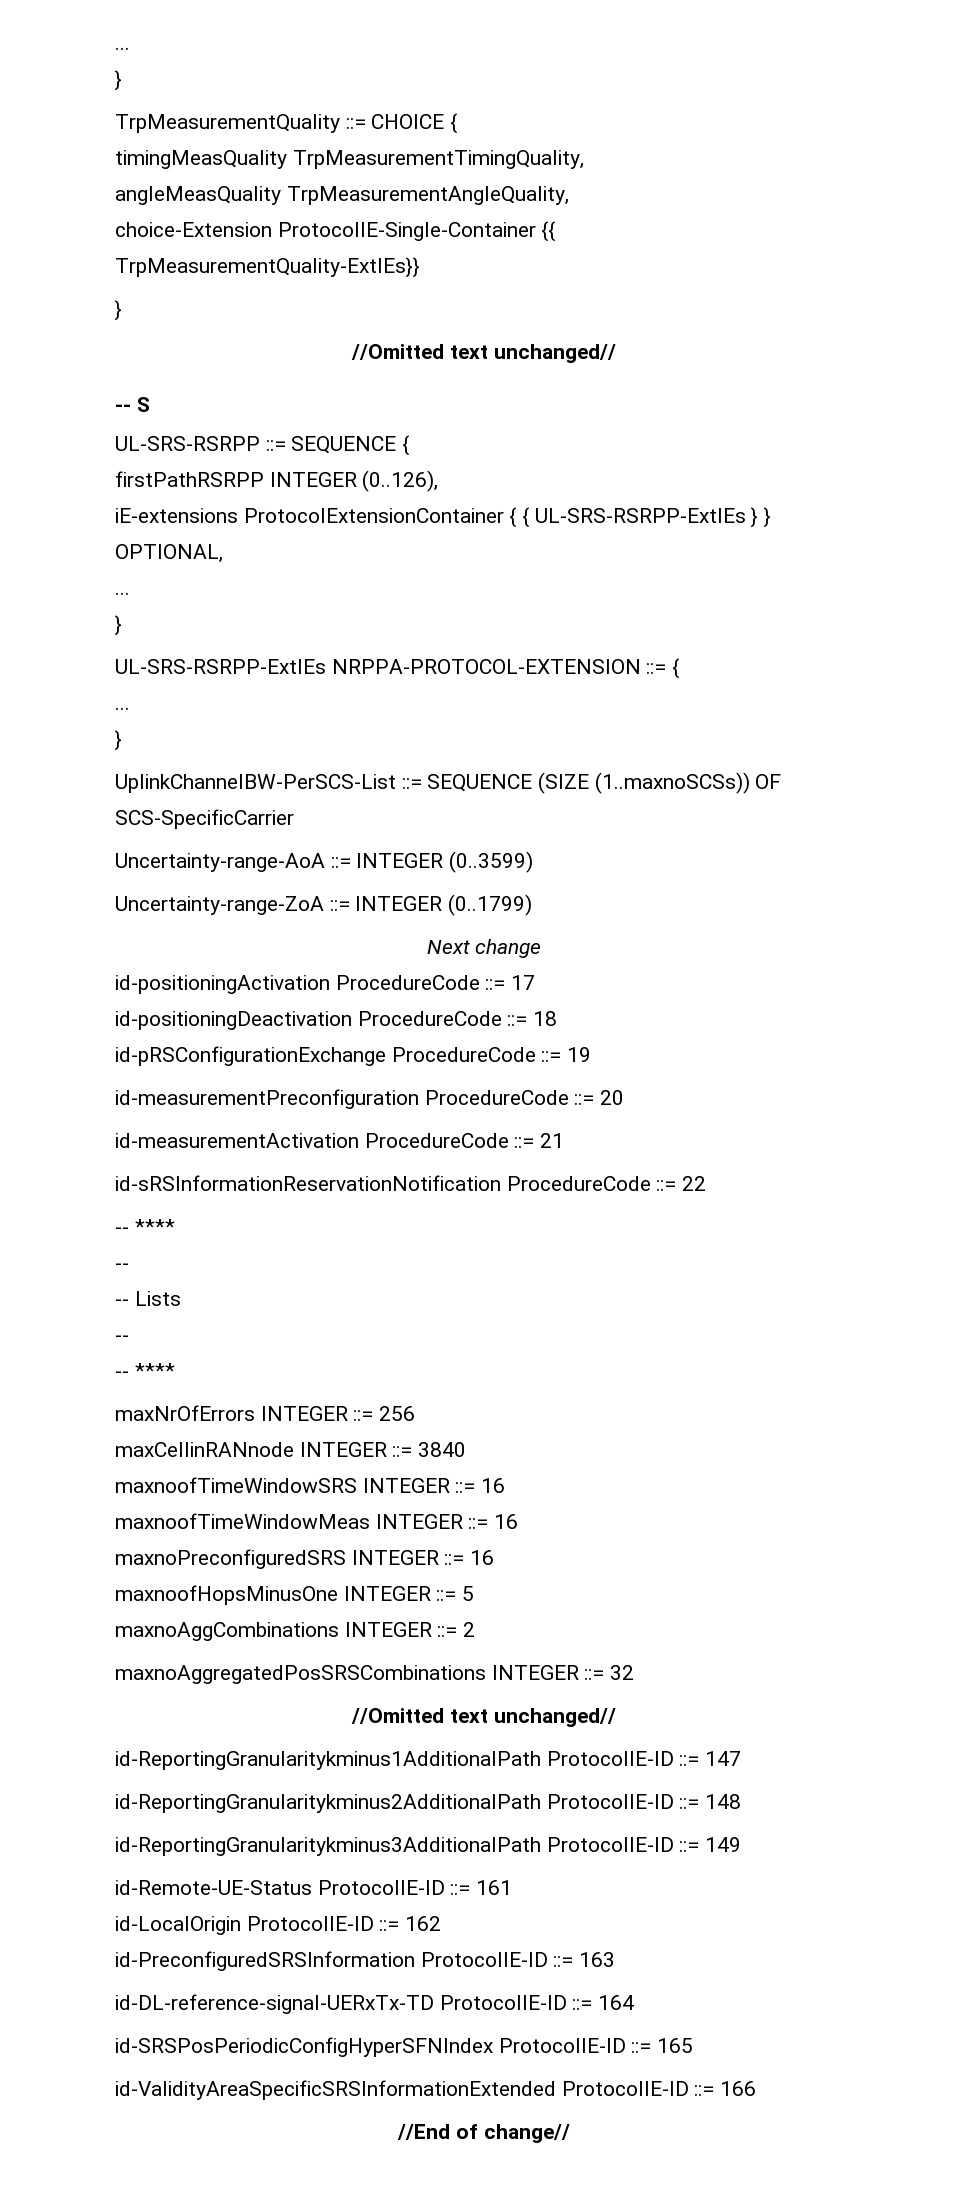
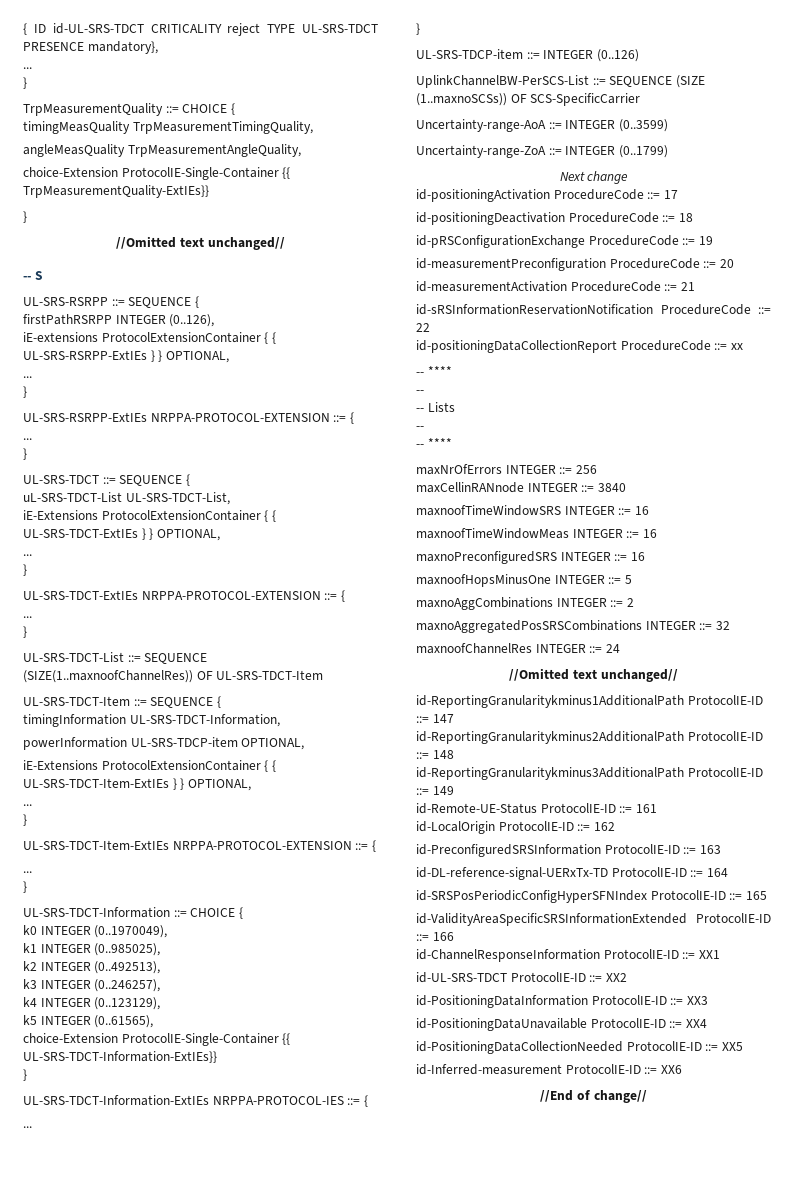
+ { ID id-UL-SRS-TDCT CRITICALITY reject TYPE UL-SRS-TDCT PRESENCE mandatory},
+ UL-SRS-TDCT ::= SEQUENCE {
+ uL-SRS-TDCT-List UL-SRS-TDCT-List,
+ iE-Extensions ProtocolExtensionContainer { { UL-SRS-TDCT-ExtIEs } } OPTIONAL,
+ ...
+ }
+ UL-SRS-TDCT-ExtIEs NRPPA-PROTOCOL-EXTENSION ::= {
+ ...
+ }
+ UL-SRS-TDCT-List ::= SEQUENCE (SIZE(1..maxnoofChannelRes)) OF UL-SRS-TDCT-Item
+ UL-SRS-TDCT-Item ::= SEQUENCE {
+ timingInformation UL-SRS-TDCT-Information,
+ powerInformation UL-SRS-TDCP-item OPTIONAL,
+ iE-Extensions ProtocolExtensionContainer { { UL-SRS-TDCT-Item-ExtIEs } } OPTIONAL,
+ ...
+ }
+ UL-SRS-TDCT-Item-ExtIEs NRPPA-PROTOCOL-EXTENSION ::= {
+ ...
+ }
+ UL-SRS-TDCT-Information ::= CHOICE {
+ k0 INTEGER (0..1970049),
+ k1 INTEGER (0..985025),
+ k2 INTEGER (0..492513),
+ k3 INTEGER (0..246257),
+ k4 INTEGER (0..123129),
+ k5 INTEGER (0..61565),
+ choice-Extension ProtocolIE-Single-Container {{ UL-SRS-TDCT-Information-ExtIEs}}
+ }
+ UL-SRS-TDCT-Information-ExtIEs NRPPA-PROTOCOL-IES ::= {
+ ...
+ }
+ UL-SRS-TDCP-item ::= INTEGER (0..126)
+ id-positioningDataCollectionReport ProcedureCode ::= xx
+ maxnoofChannelRes INTEGER ::= 24
+ id-ChannelResponseInformation ProtocolIE-ID ::= XX1
+ id-UL-SRS-TDCT ProtocolIE-ID ::= XX2
+ id-PositioningDataInformation ProtocolIE-ID ::= XX3
+ id-PositioningDataUnavailable ProtocolIE-ID ::= XX4
+ id-PositioningDataCollectionNeeded ProtocolIE-ID ::= XX5
+ id-Inferred-measurement ProtocolIE-ID ::= XX6

